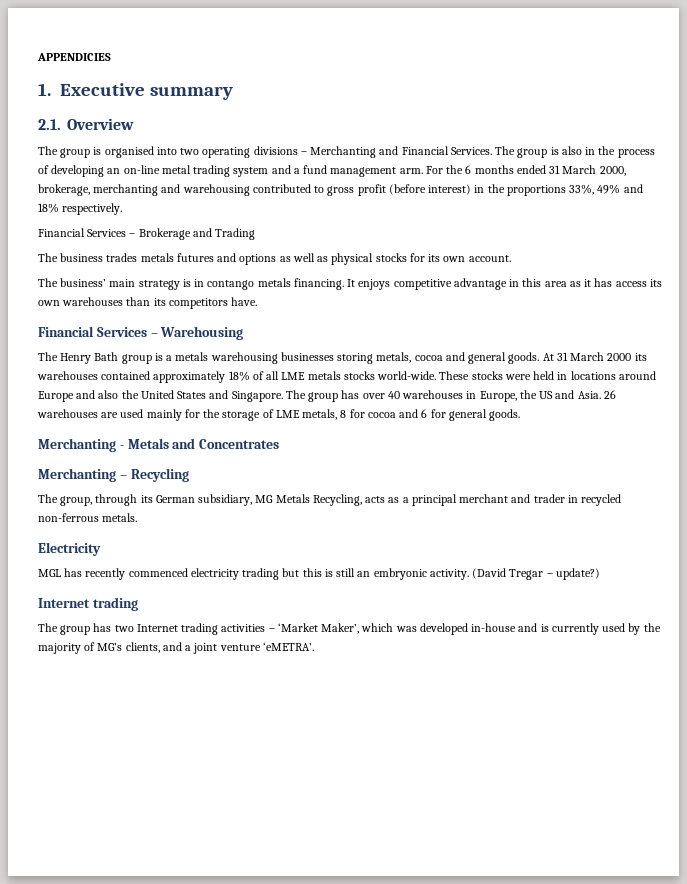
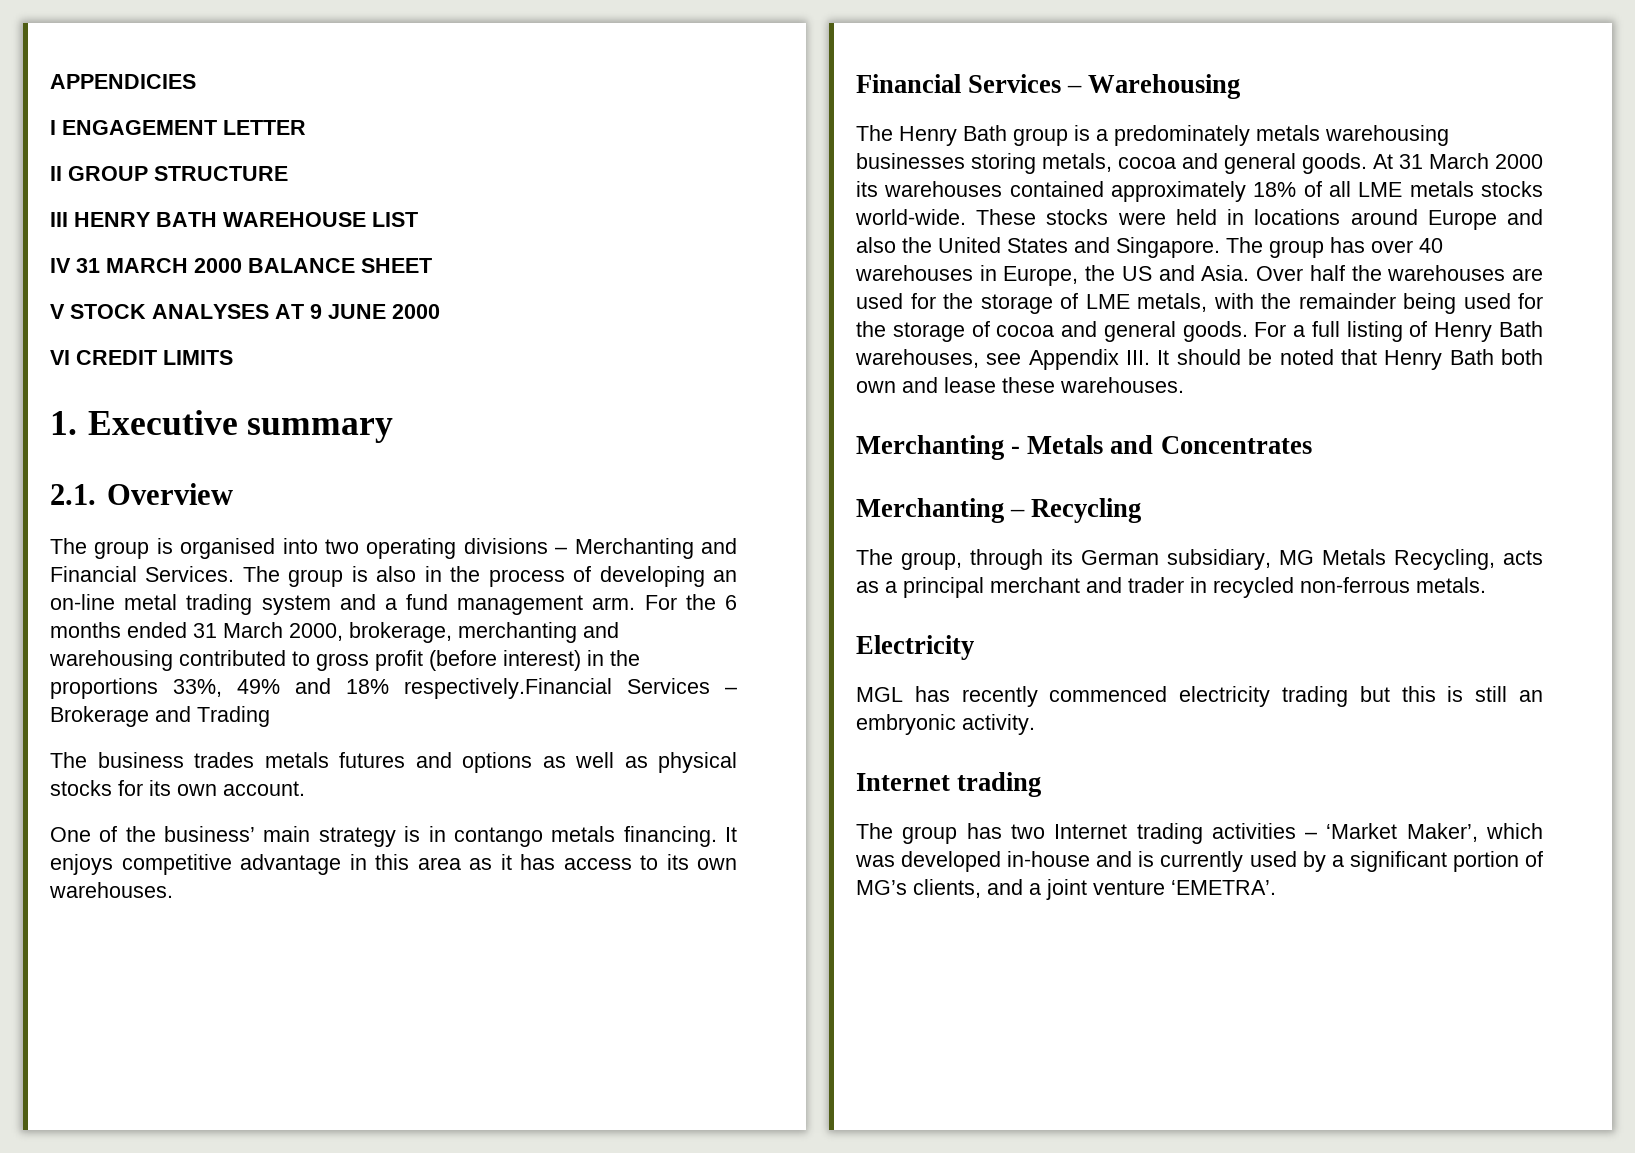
+ I ENGAGEMENT LETTER
+ II GROUP STRUCTURE
+ III HENRY BATH WAREHOUSE LIST
+ IV 31 MARCH 2000 BALANCE SHEET
+ V STOCK ANALYSES AT 9 JUNE 2000
+ VI CREDIT LIMITS
- For the 6 months ended 31 March 2000, brokerage, merchanting and warehousing contributed to gross profit (before interest) in the proportions 33%, 49% and 18% respectively.
- Financial Services – Brokerage and Trading
+ For the 6 months ended 31 March 2000, brokerage, merchanting and warehousing contributed to gross profit (before interest) in the proportions 33%, 49% and 18% respectively.Financial Services – Brokerage and Trading
- The business’ main strategy is in contango metals financing.
+ One of the business’ main strategy is in contango metals financing.
- It enjoys competitive advantage in this area as it has access its own warehouses than its competitors have.
+ It enjoys competitive advantage in this area as it has access to its own warehouses.
- The Henry Bath group is a metals warehousing businesses storing metals, cocoa and general goods.
+ The Henry Bath group is a predominately metals warehousing businesses storing metals, cocoa and general goods.
- 26 warehouses are used mainly for the storage of LME metals, 8 for cocoa and 6 for general goods.
+ Over half the warehouses are used for the storage of LME metals, with the remainder being used for the storage of cocoa and general goods. For a full listing of Henry Bath warehouses, see Appendix III. It should be noted that Henry Bath both own and lease these warehouses.
- (David Tregar – update?)
- The group has two Internet trading activities – ‘Market Maker’, which was developed in-house and is currently used by the majority of MG’s clients, and a joint venture ‘eMETRA’.
+ The group has two Internet trading activities – ‘Market Maker’, which was developed in-house and is currently used by a significant portion of MG’s clients, and a joint venture ‘EMETRA’.

